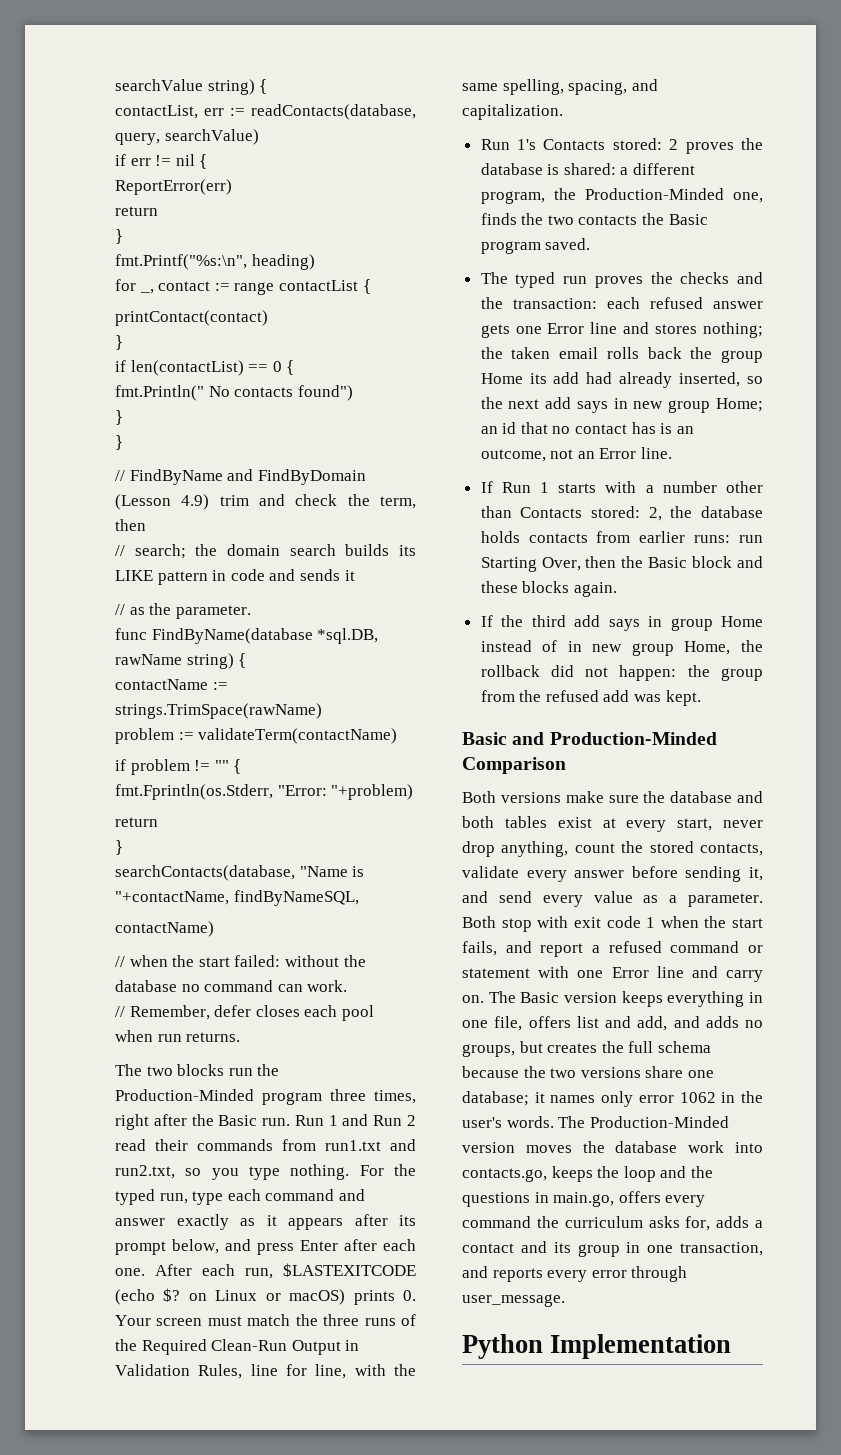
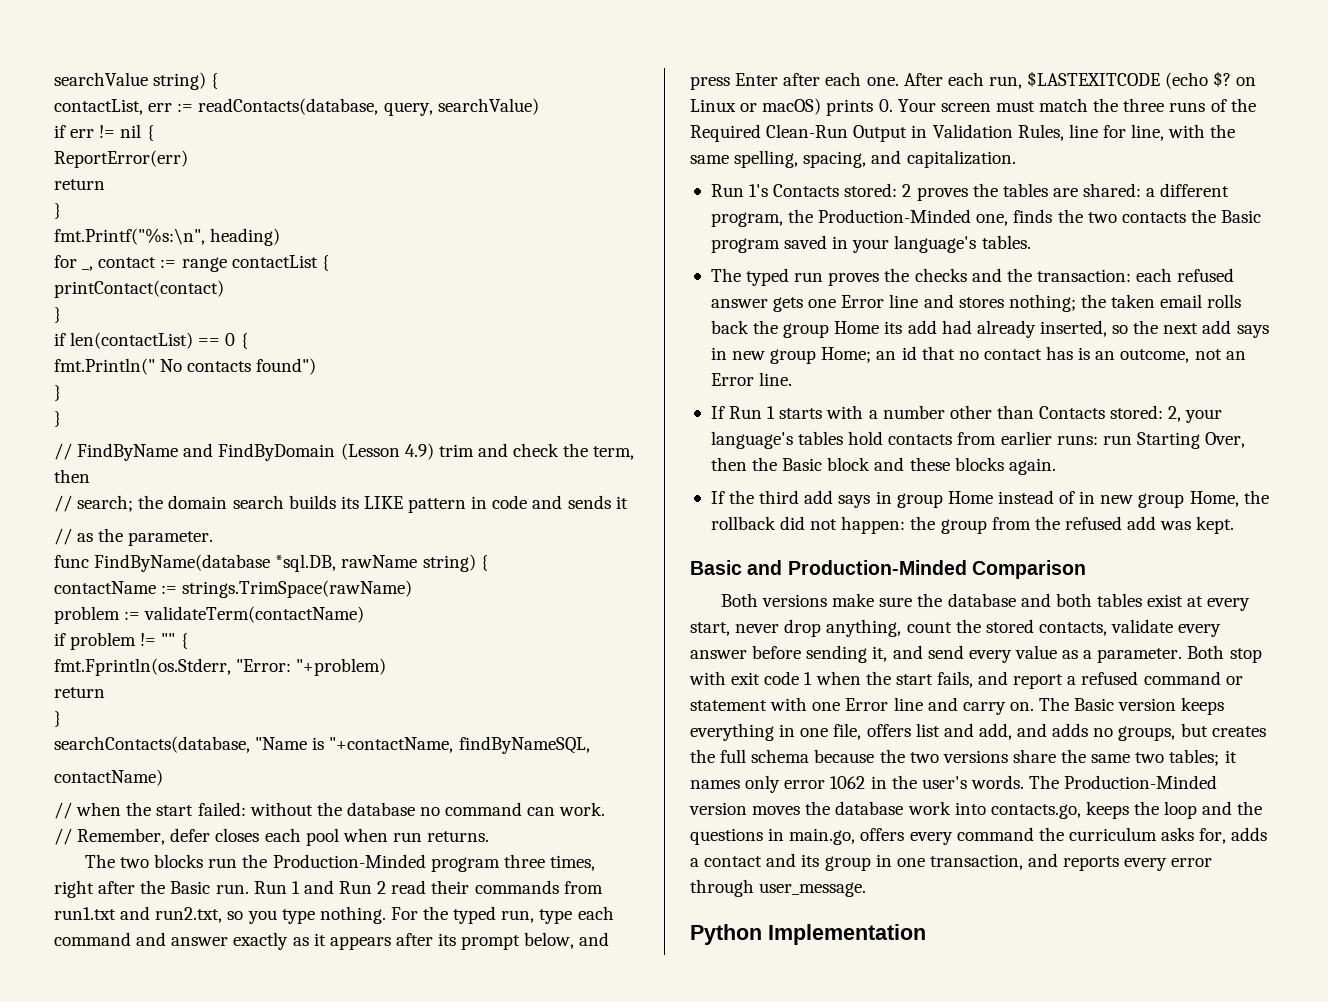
- Run 1's Contacts stored: 2 proves the database is shared: a different program, the Production-Minded one, finds the two contacts the Basic program saved.
+ Run 1's Contacts stored: 2 proves the tables are shared: a different program, the Production-Minded one, finds the two contacts the Basic program saved in your language's tables.
- If Run 1 starts with a number other than Contacts stored: 2, the database holds contacts from earlier runs: run Starting Over, then the Basic block and these blocks again.
+ If Run 1 starts with a number other than Contacts stored: 2, your language's tables hold contacts from earlier runs: run Starting Over, then the Basic block and these blocks again.
- The Basic version keeps everything in one file, offers list and add, and adds no groups, but creates the full schema because the two versions share one database; it names only error 1062 in the user's words.
+ The Basic version keeps everything in one file, offers list and add, and adds no groups, but creates the full schema because the two versions share the same two tables; it names only error 1062 in the user's words.

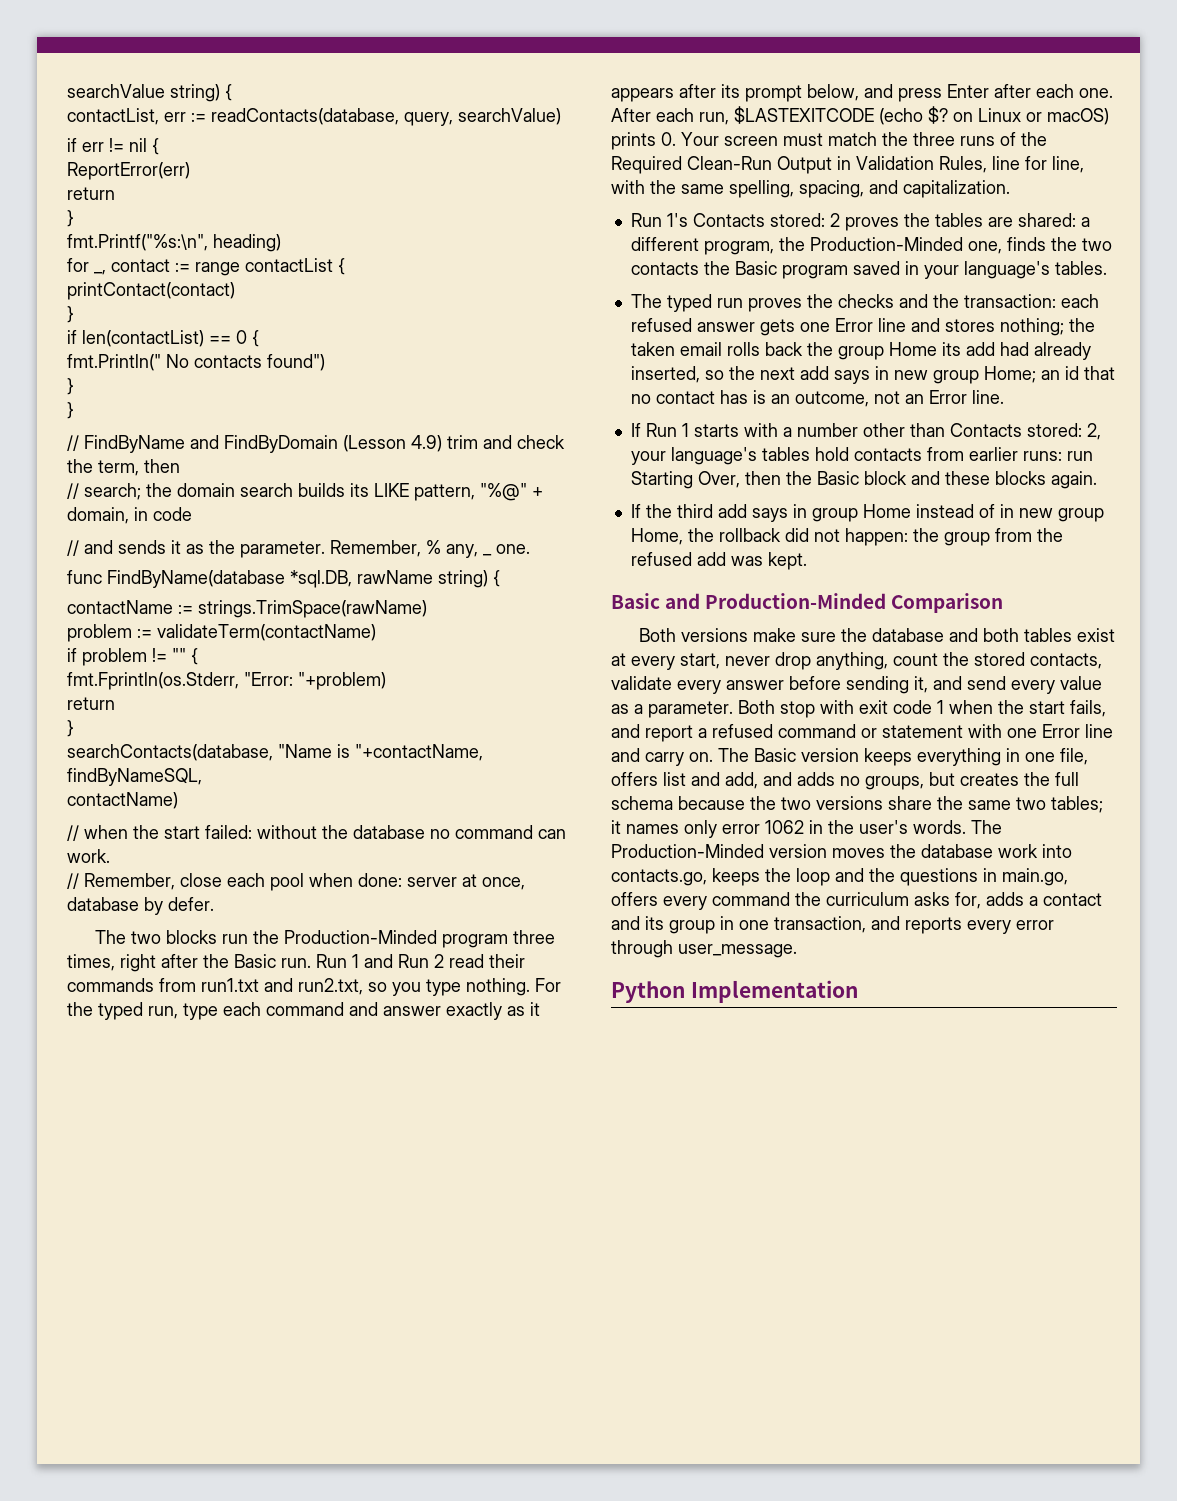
- // search; the domain search builds its LIKE pattern in code and sends it
- // as the parameter.
+ // search; the domain search builds its LIKE pattern, "%@" + domain, in code
+ // and sends it as the parameter. Remember, % any, _ one.
- // Remember, defer closes each pool when run returns.
+ // Remember, close each pool when done: server at once, database by defer.

